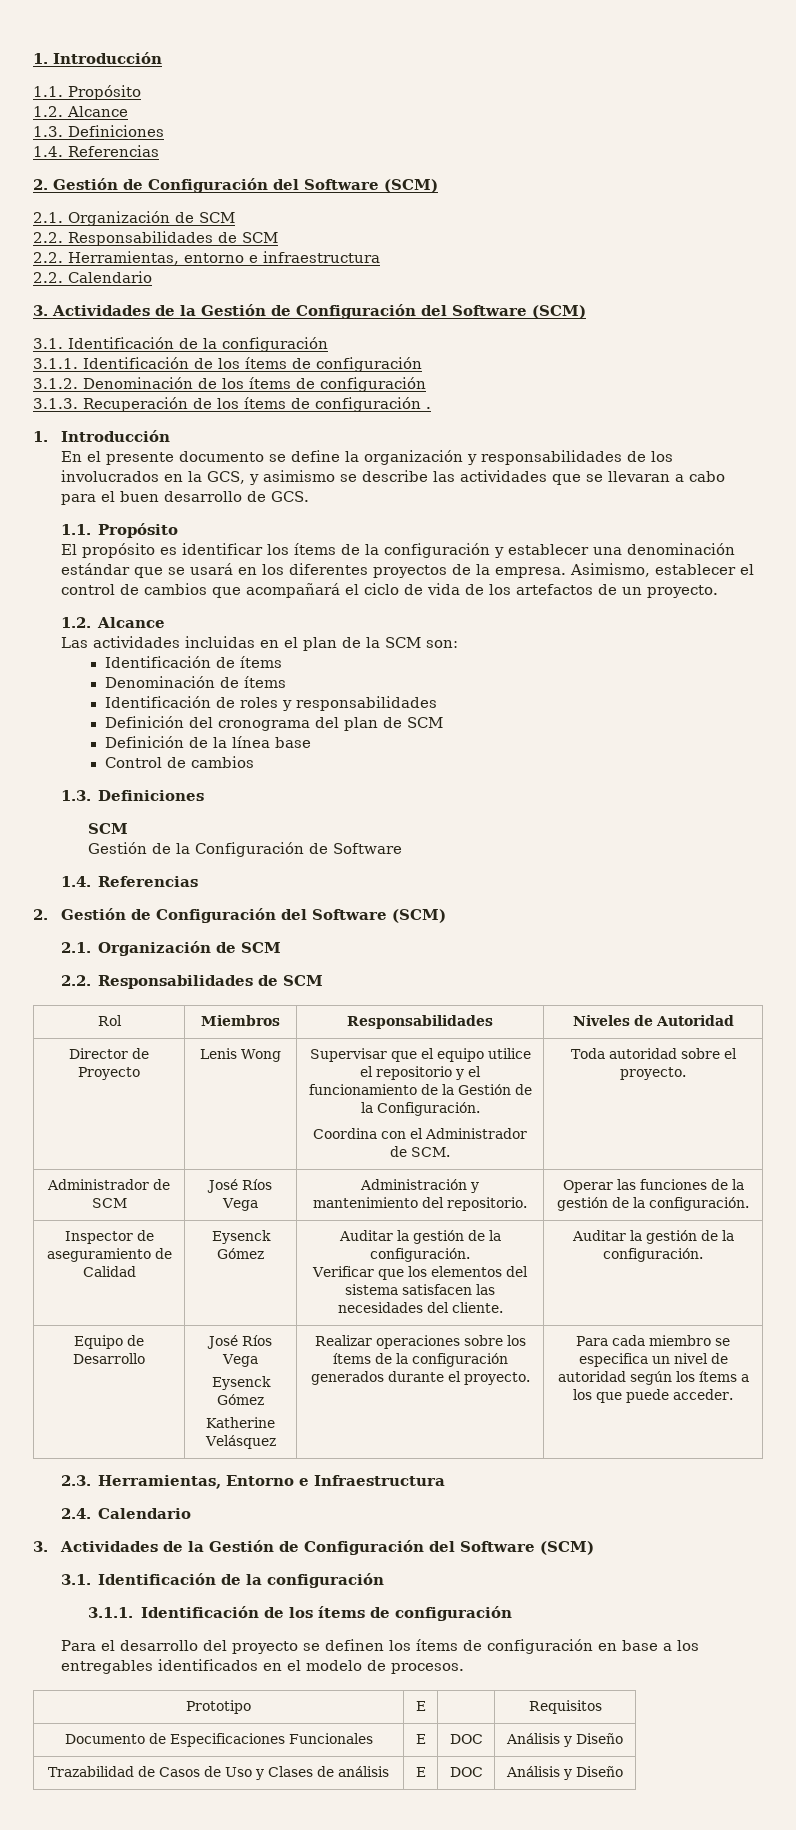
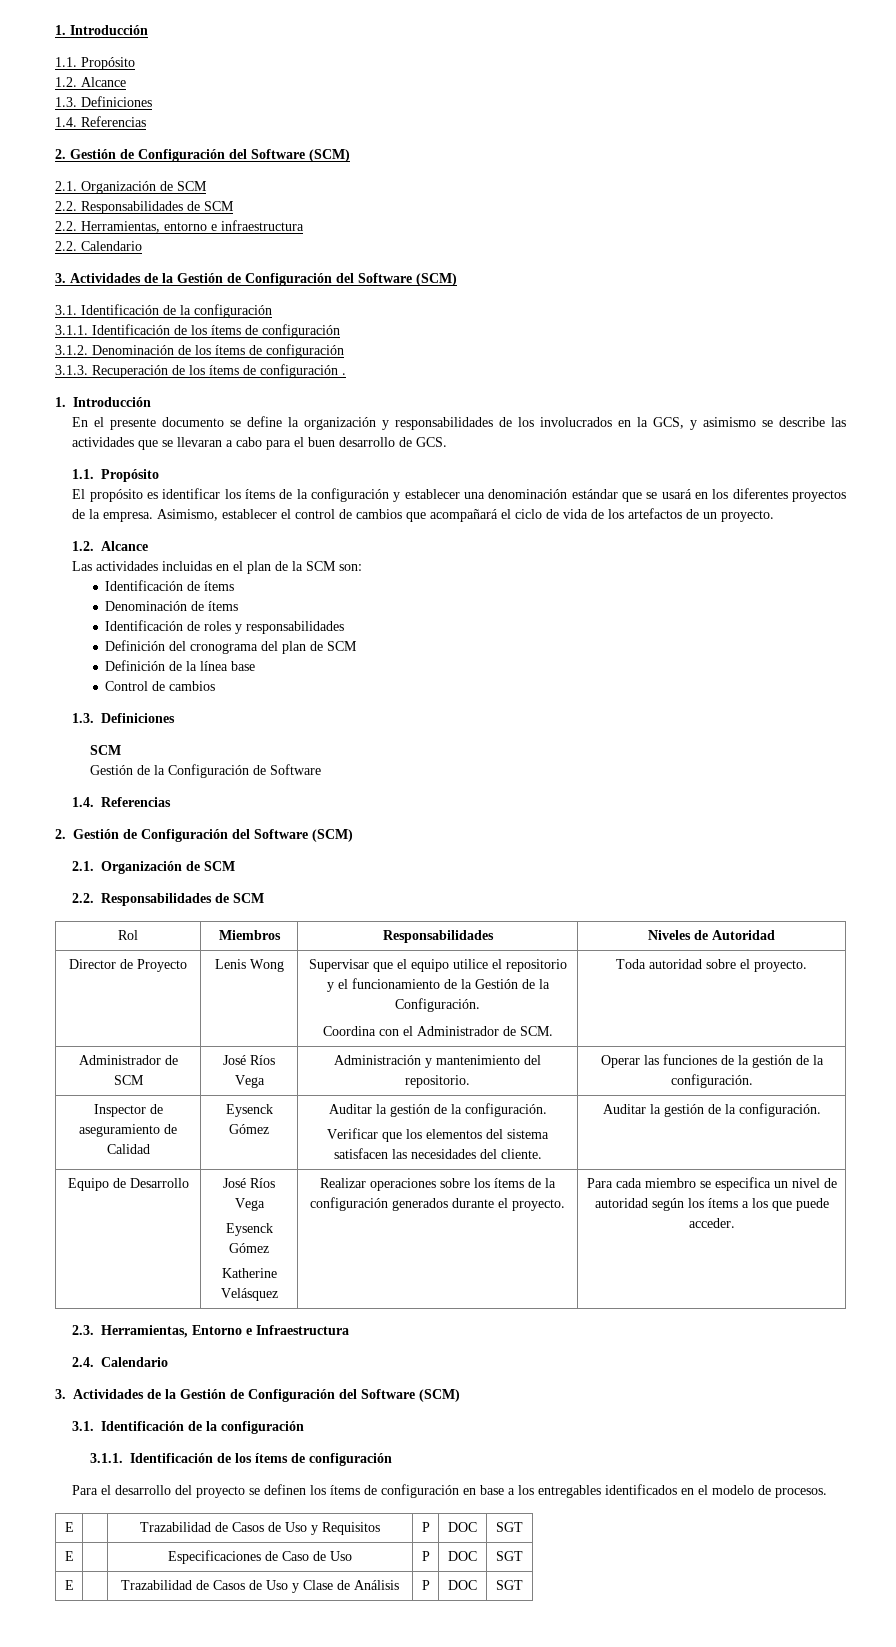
- Prototipo | E | | Requisitos
- Documento de Especificaciones Funcionales | E | DOC | Análisis y Diseño
- Trazabilidad de Casos de Uso y Clases de análisis | E | DOC | Análisis y Diseño
+ E | | Trazabilidad de Casos de Uso y Requisitos | P | DOC | SGT
+ E | | Especificaciones de Caso de Uso | P | DOC | SGT
+ E | | Trazabilidad de Casos de Uso y Clase de Análisis | P | DOC | SGT

